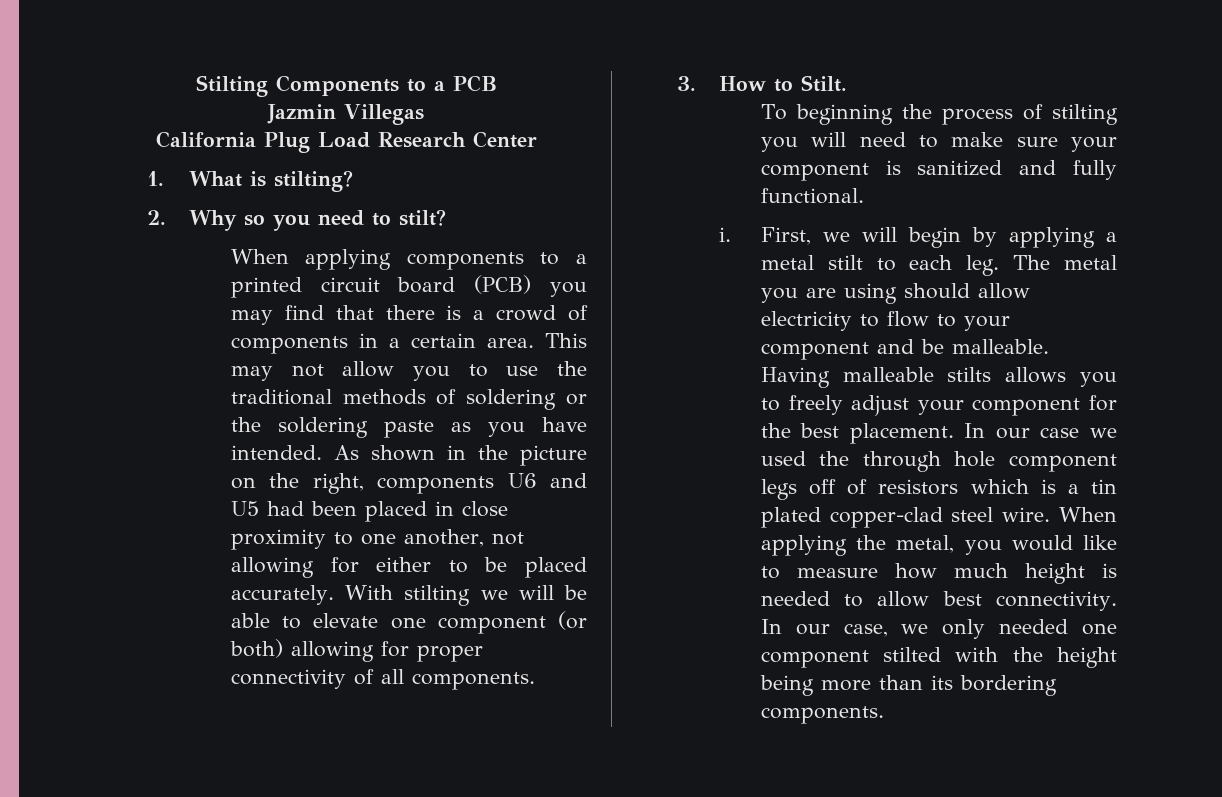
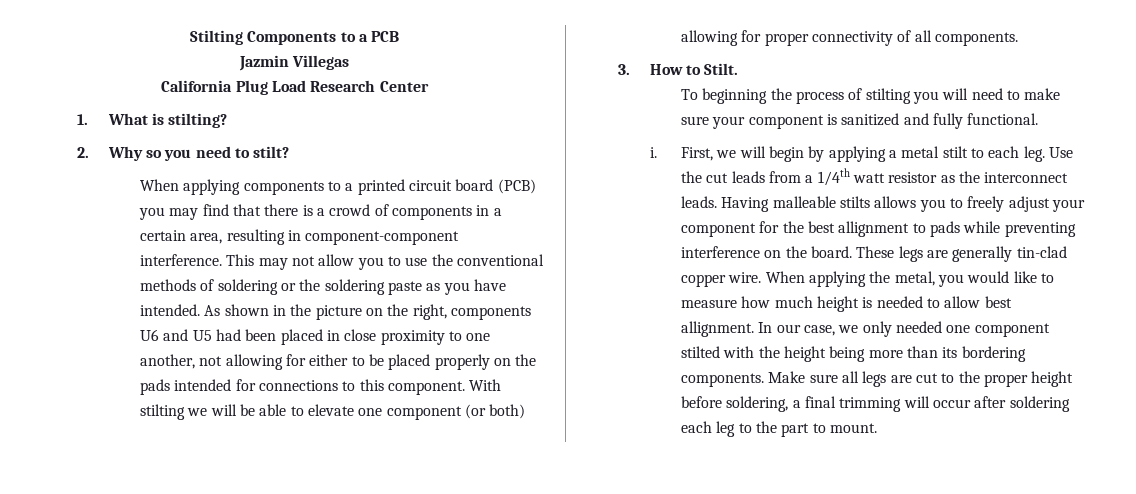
- When applying components to a printed circuit board (PCB) you may find that there is a crowd of components in a certain area.
+ When applying components to a printed circuit board (PCB) you may find that there is a crowd of components in a certain area, resulting in component-component interference.
- This may not allow you to use the traditional methods of soldering or the soldering paste as you have intended.
+ This may not allow you to use the conventional methods of soldering or the soldering paste as you have intended.
- As shown in the picture on the right, components U6 and U5 had been placed in close proximity to one another, not allowing for either to be placed accurately.
+ As shown in the picture on the right, components U6 and U5 had been placed in close proximity to one another, not allowing for either to be placed properly on the pads intended for connections to this component.
- The metal you are using should allow electricity to flow to your component and be malleable.
+ Use the cut leads from a 1/4th watt resistor as the interconnect leads.
- Having malleable stilts allows you to freely adjust your component for the best placement. In our case we used the through hole component legs off of resistors which is a tin plated copper-clad steel wire.
+ Having malleable stilts allows you to freely adjust your component for the best allignment to pads while preventing interference on the board. These legs are generally tin-clad copper wire.
- When applying the metal, you would like to measure how much height is needed to allow best connectivity.
+ When applying the metal, you would like to measure how much height is needed to allow best allignment.
+ Make sure all legs are cut to the proper height before soldering, a final trimming will occur after soldering each leg to the part to mount.

